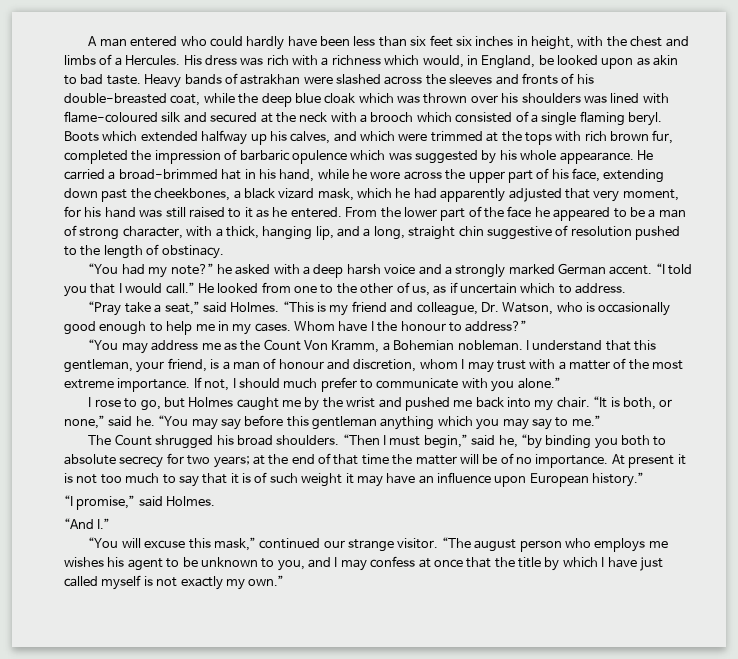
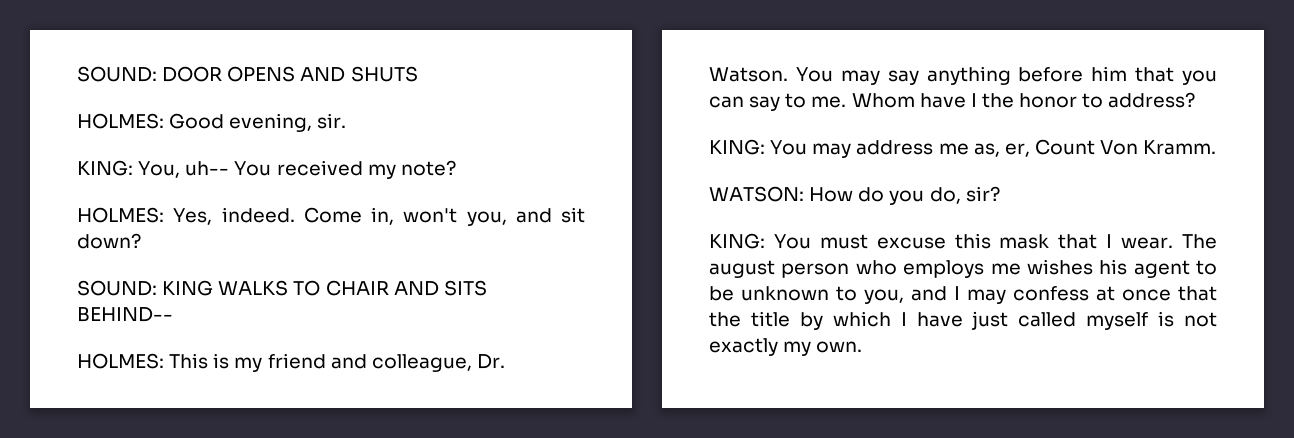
- A man entered who could hardly have been less than six feet six inches in height, with the chest and limbs of a Hercules. His dress was rich with a richness which would, in England, be looked upon as akin to bad taste. Heavy bands of astrakhan were slashed across the sleeves and fronts of his double-breasted coat, while the deep blue cloak which was thrown over his shoulders was lined with flame-coloured silk and secured at the neck with a brooch which consisted of a single flaming beryl. Boots which extended halfway up his calves, and which were trimmed at the tops with rich brown fur, completed the impression of barbaric opulence which was suggested by his whole appearance. He carried a broad-brimmed hat in his hand, while he wore across the upper part of his face, extending down past the cheekbones, a black vizard mask, which he had apparently adjusted that very moment, for his hand was still raised to it as he entered. From the lower part of the face he appeared to be a man of strong character, with a thick, hanging lip, and a long, straight chin suggestive of resolution pushed to the length of obstinacy.
- “You had my note?” he asked with a deep harsh voice and a strongly marked German accent. “I told you that I would call.” He looked from one to the other of us, as if uncertain which to address.
- “Pray take a seat,” said Holmes. “This is my friend and colleague, Dr. Watson, who is occasionally good enough to help me in my cases. Whom have I the honour to address?”
- “You may address me as the Count Von Kramm, a Bohemian nobleman. I understand that this gentleman, your friend, is a man of honour and discretion, whom I may trust with a matter of the most extreme importance. If not, I should much prefer to communicate with you alone.”
- I rose to go, but Holmes caught me by the wrist and pushed me back into my chair. “It is both, or none,” said he. “You may say before this gentleman anything which you may say to me.”
- The Count shrugged his broad shoulders. “Then I must begin,” said he, “by binding you both to absolute secrecy for two years; at the end of that time the matter will be of no importance. At present it is not too much to say that it is of such weight it may have an influence upon European history.”
- “I promise,” said Holmes.
- “And I.”
- “You will excuse this mask,” continued our strange visitor. “The august person who employs me wishes his agent to be unknown to you, and I may confess at once that the title by which I have just called myself is not exactly my own.”
+ SOUND: DOOR OPENS AND SHUTS
+ HOLMES: Good evening, sir.
+ KING: You, uh-- You received my note?
+ HOLMES: Yes, indeed. Come in, won't you, and sit down?
+ SOUND: KING WALKS TO CHAIR AND SITS BEHIND--
+ HOLMES: This is my friend and colleague, Dr. Watson. You may say anything before him that you can say to me. Whom have I the honor to address?
+ KING: You may address me as, er, Count Von Kramm.
+ WATSON: How do you do, sir?
+ KING: You must excuse this mask that I wear. The august person who employs me wishes his agent to be unknown to you, and I may confess at once that the title by which I have just called myself is not exactly my own.

